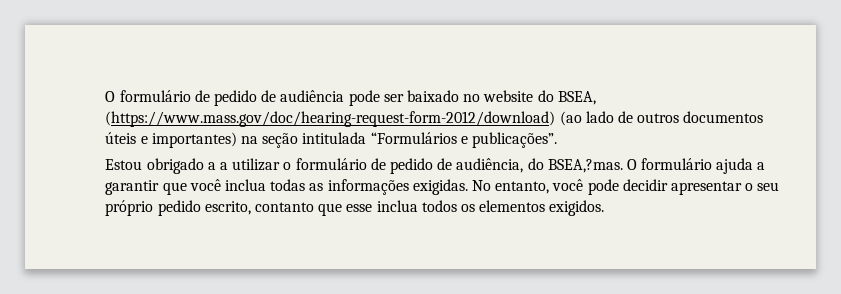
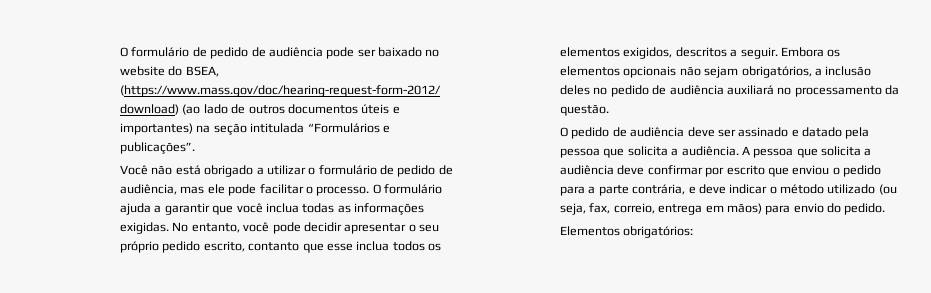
- Estou obrigado a a utilizar o formulário de pedido de audiência, do BSEA,?mas.
+ Você não está obrigado a utilizar o formulário de pedido de audiência, mas ele pode facilitar o processo.
- No entanto, você pode decidir apresentar o seu próprio pedido escrito, contanto que esse inclua todos os elementos exigidos.
+ No entanto, você pode decidir apresentar o seu próprio pedido escrito, contanto que esse inclua todos os elementos exigidos, descritos a seguir. Embora os elementos opcionais não sejam obrigatórios, a inclusão deles no pedido de audiência auxiliará no processamento da questão.
+ O pedido de audiência deve ser assinado e datado pela pessoa que solicita a audiência. A pessoa que solicita a audiência deve confirmar por escrito que enviou o pedido para a parte contrária, e deve indicar o método utilizado (ou seja, fax, correio, entrega em mãos) para envio do pedido.
+ Elementos obrigatórios:

